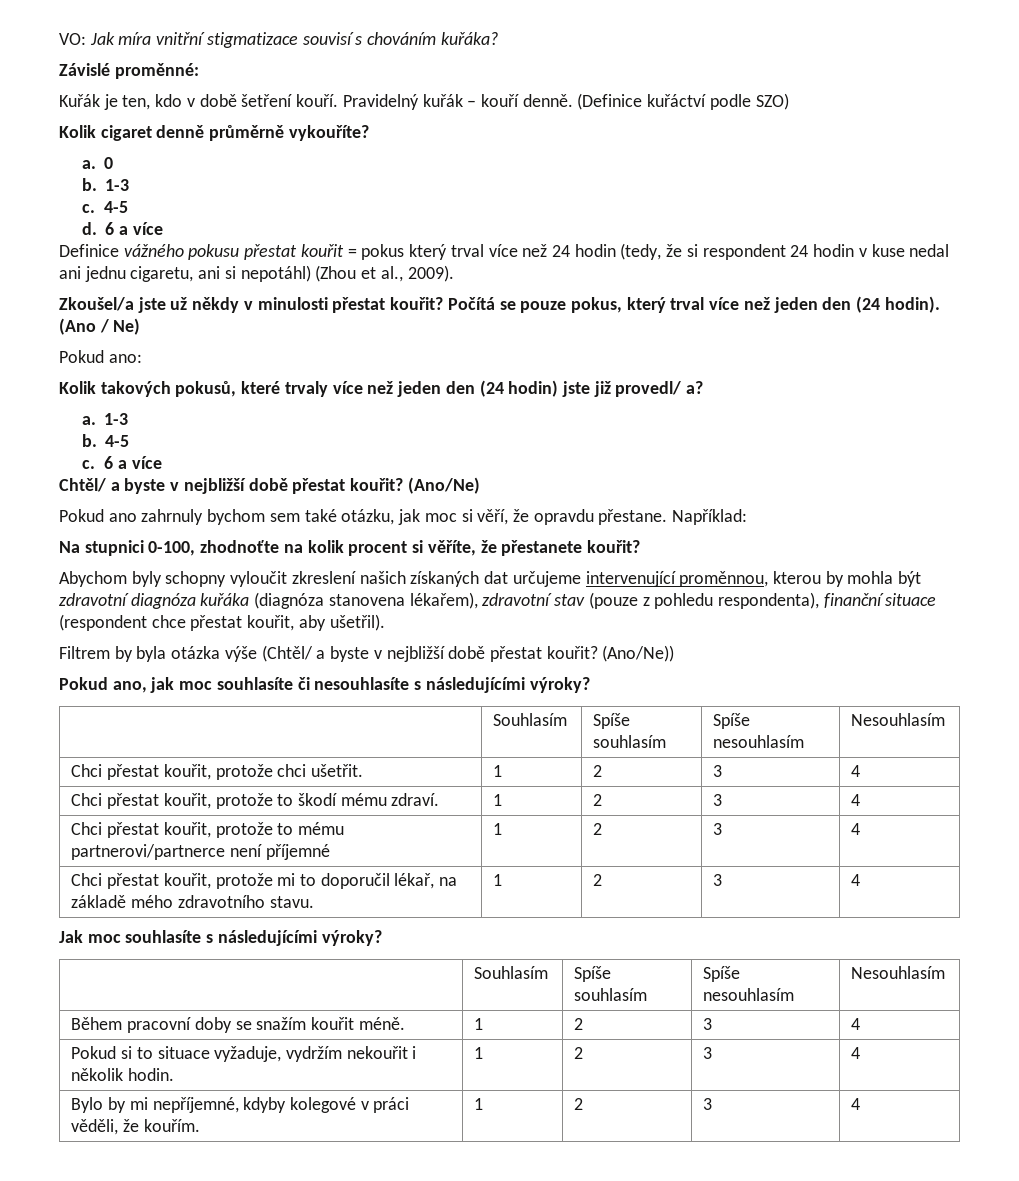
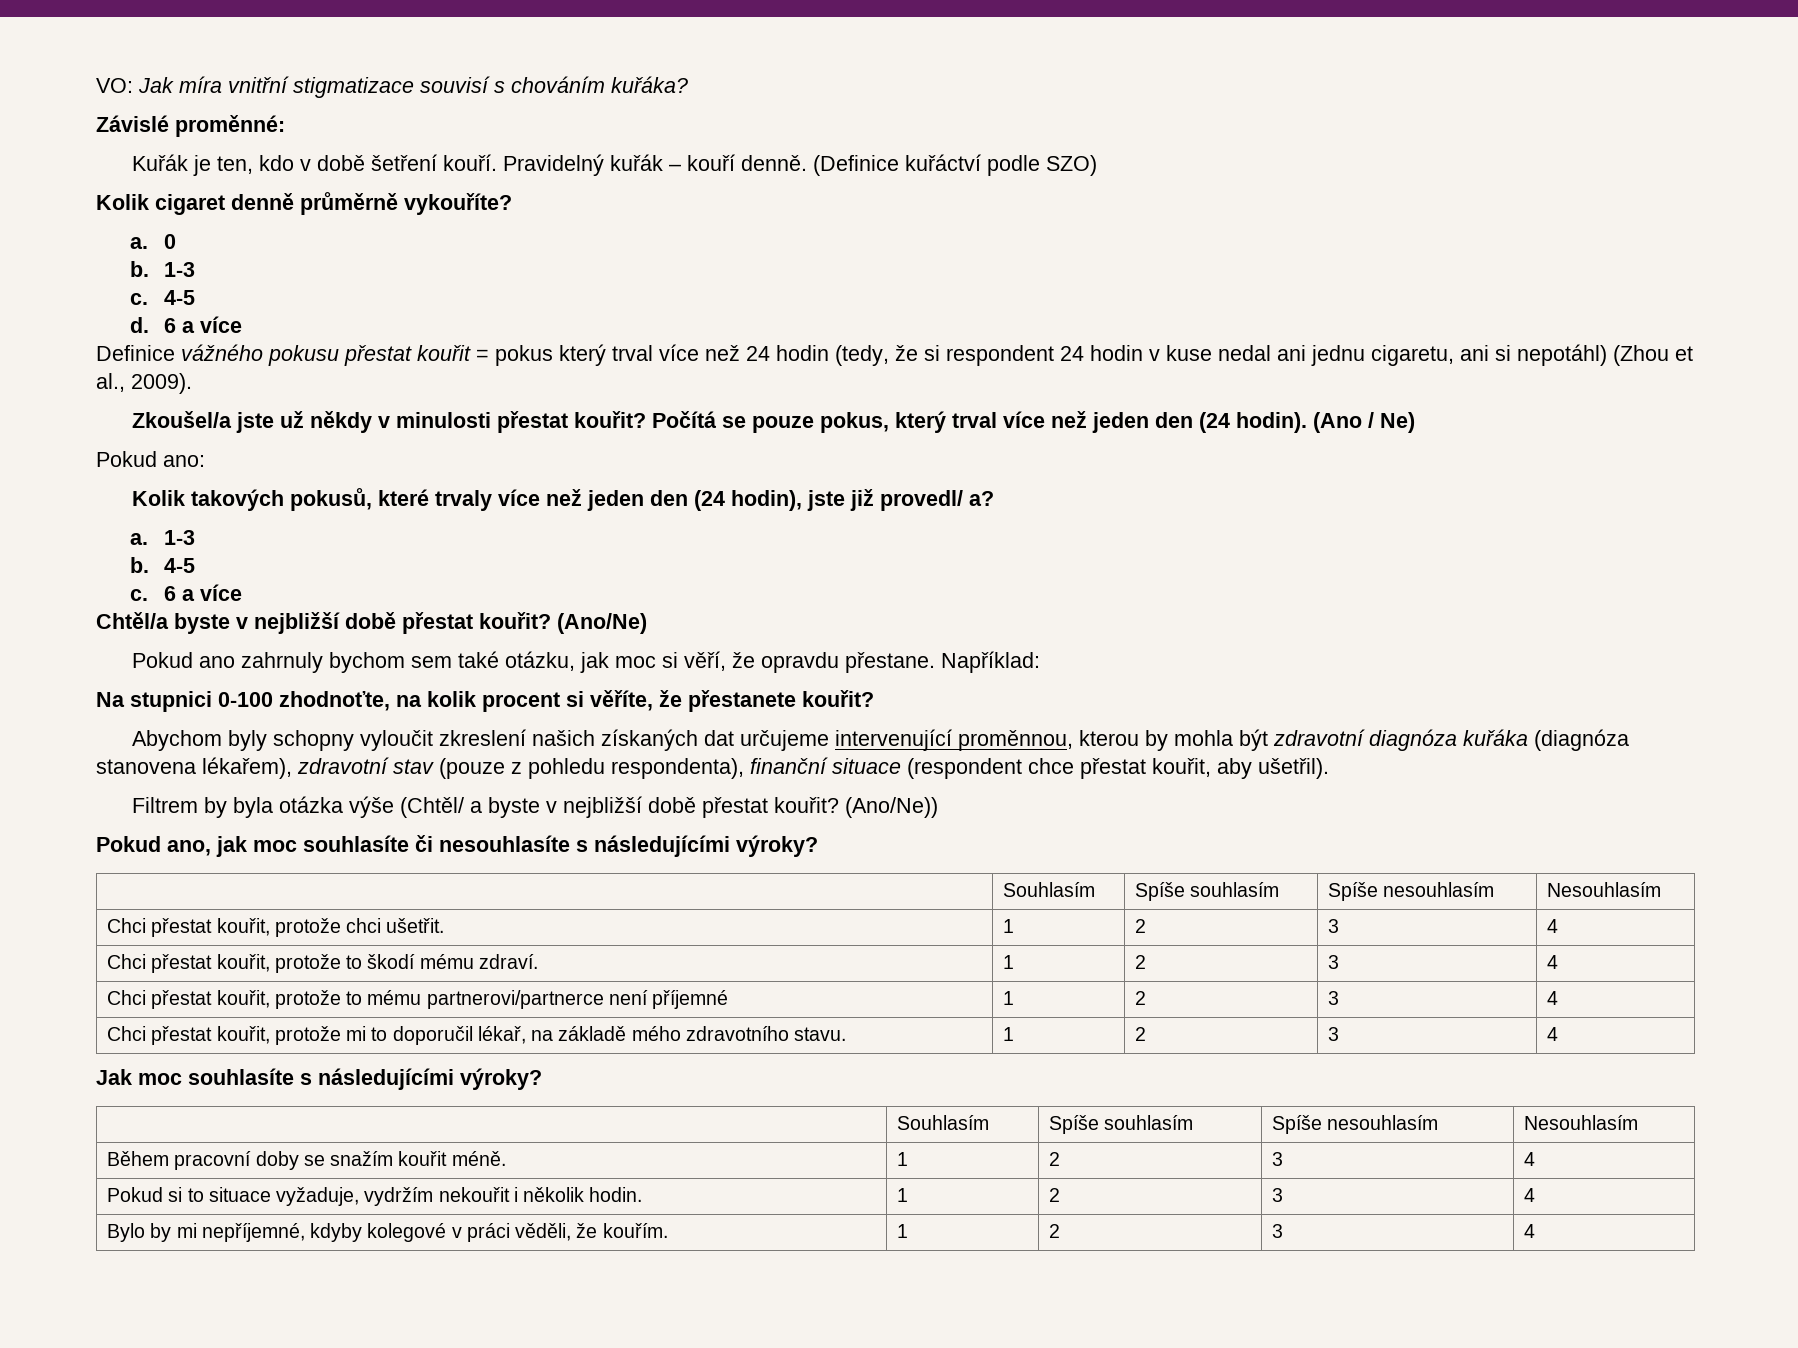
- Kolik takových pokusů, které trvaly více než jeden den (24 hodin) jste již provedl/ a?
+ Kolik takových pokusů, které trvaly více než jeden den (24 hodin), jste již provedl/ a?
- Chtěl/ a byste v nejbližší době přestat kouřit?
+ Chtěl/a byste v nejbližší době přestat kouřit?
- Na stupnici 0-100, zhodnoťte na kolik procent si věříte, že přestanete kouřit?
+ Na stupnici 0-100 zhodnoťte, na kolik procent si věříte, že přestanete kouřit?

